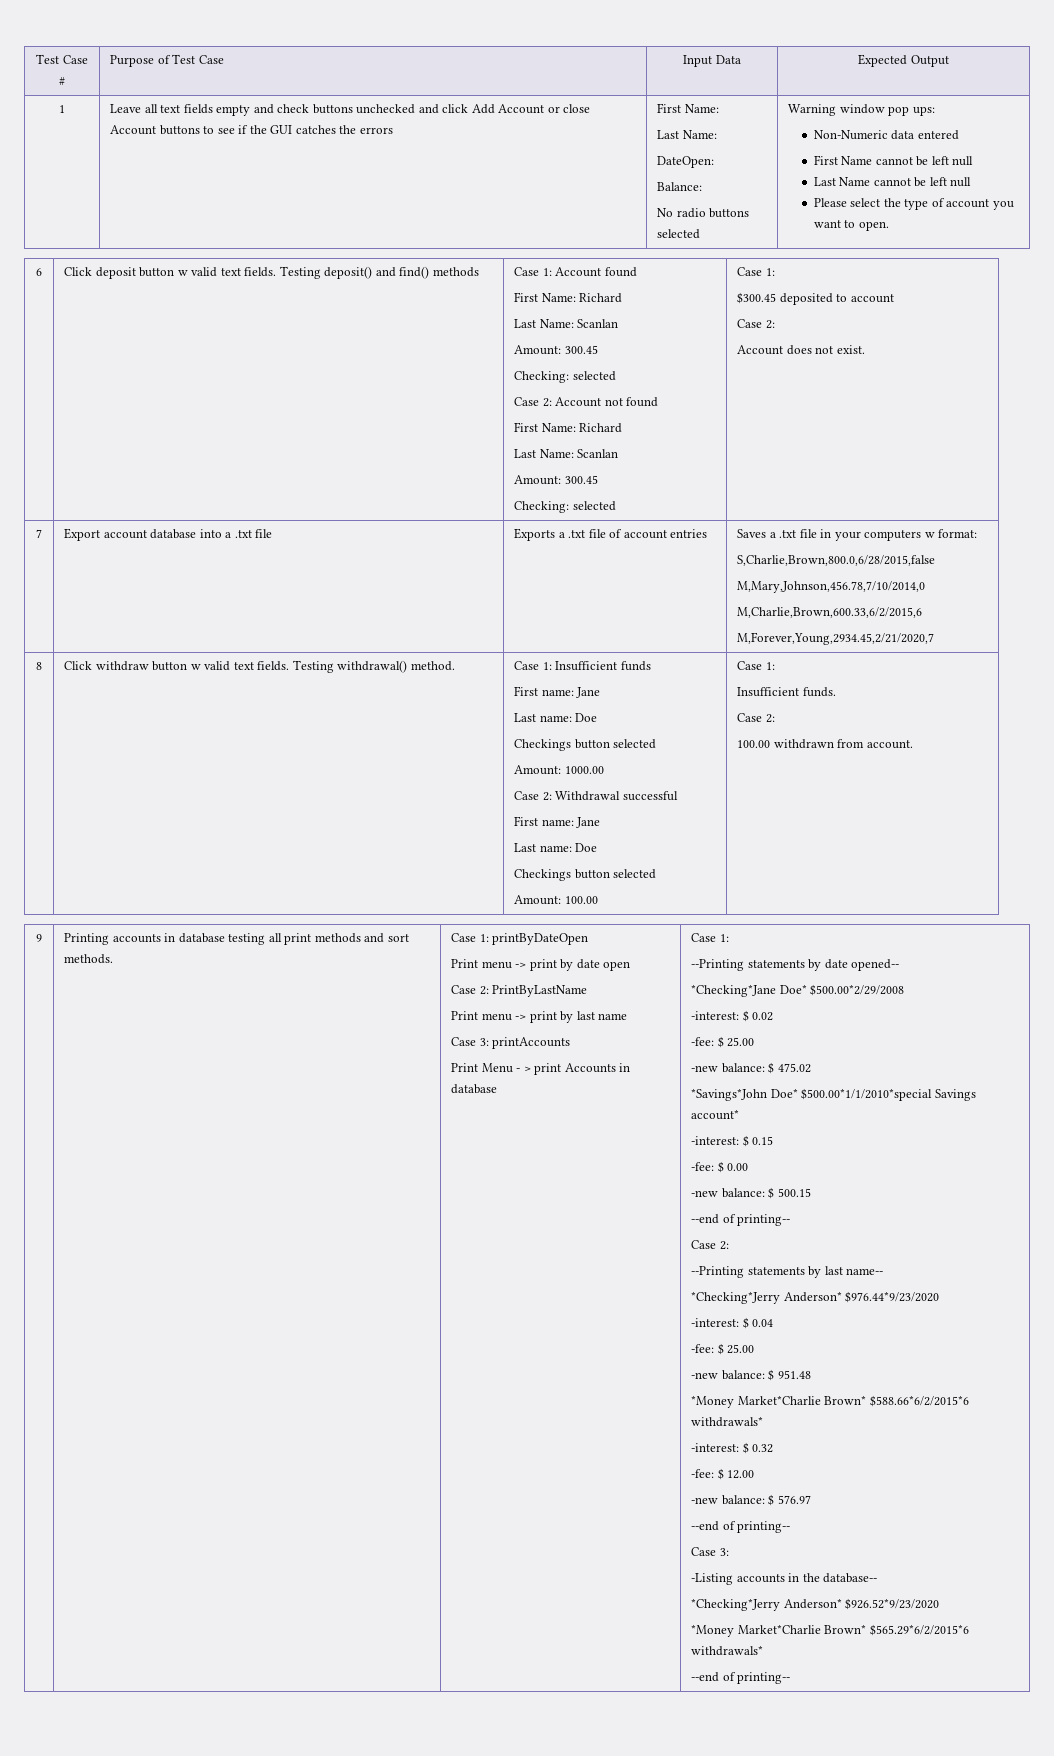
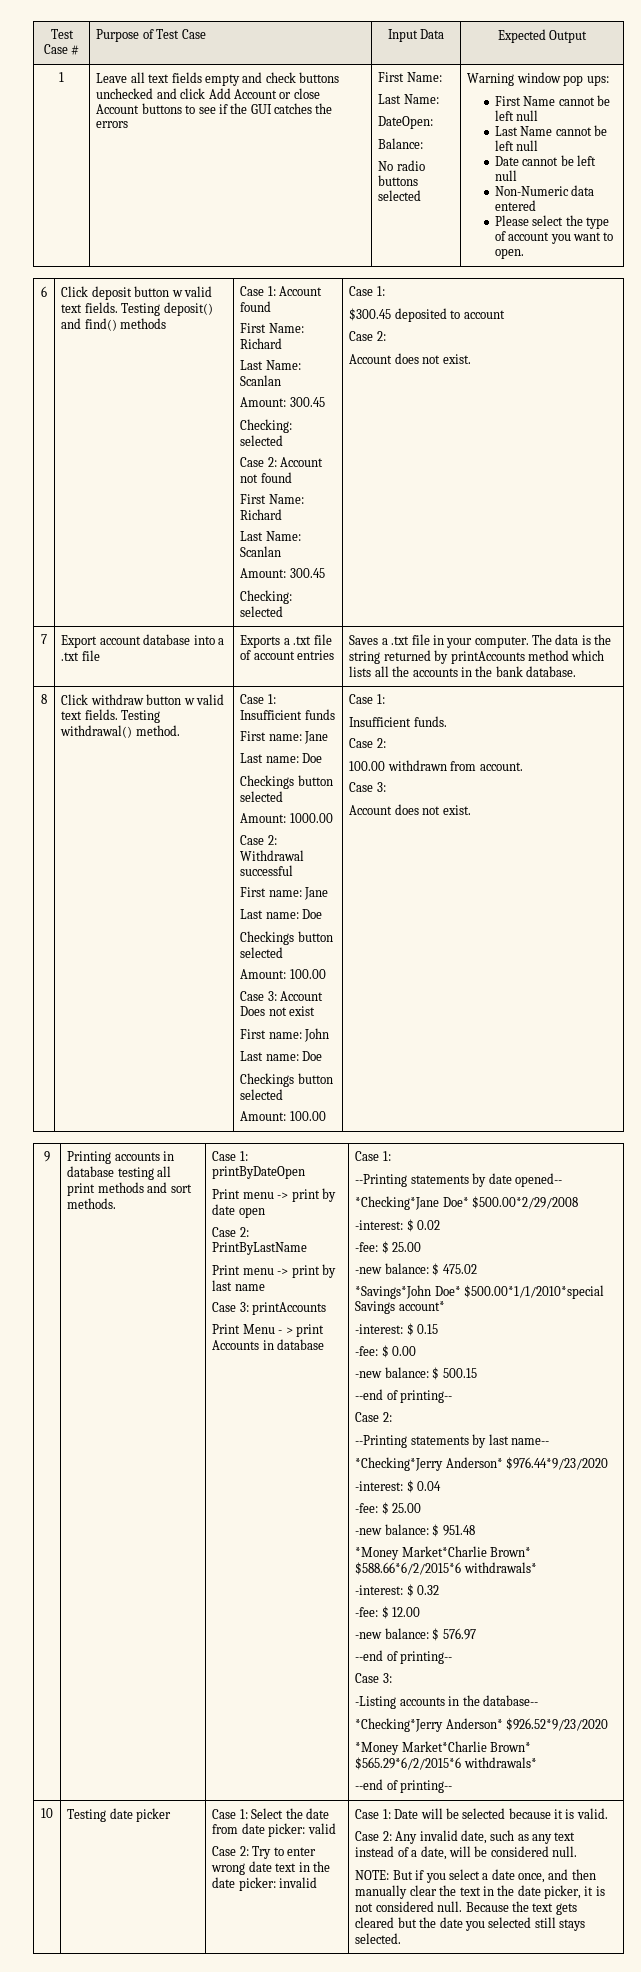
- Non-Numeric data entered
+ Date cannot be left null
+ Non-Numeric data entered
- 7 | Export account database into a .txt file | Exports a .txt file of account entries | Saves a .txt file in your computers w format:
- S,Charlie,Brown,800.0,6/28/2015,false
- M,Mary,Johnson,456.78,7/10/2014,0
- M,Charlie,Brown,600.33,6/2/2015,6
- M,Forever,Young,2934.45,2/21/2020,7
+ 7 | Export account database into a .txt file | Exports a .txt file of account entries | Saves a .txt file in your computer. The data is the string returned by printAccounts method which lists all the accounts in the bank database.
+ Case 3: Account Does not exist
+ First name: John
+ Last name: Doe
+ Checkings button selected
+ Amount: 100.00
  100.00 withdrawn from account.
+ Case 3:
+ Account does not exist.
+ 10 | Testing date picker | Case 1: Select the date from date picker: valid
+ Case 2: Try to enter wrong date text in the date picker: invalid | Case 1: Date will be selected because it is valid.
+ Case 2: Any invalid date, such as any text instead of a date, will be considered null.
+ NOTE: But if you select a date once, and then manually clear the text in the date picker, it is not considered null. Because the text gets cleared but the date you selected still stays selected.

